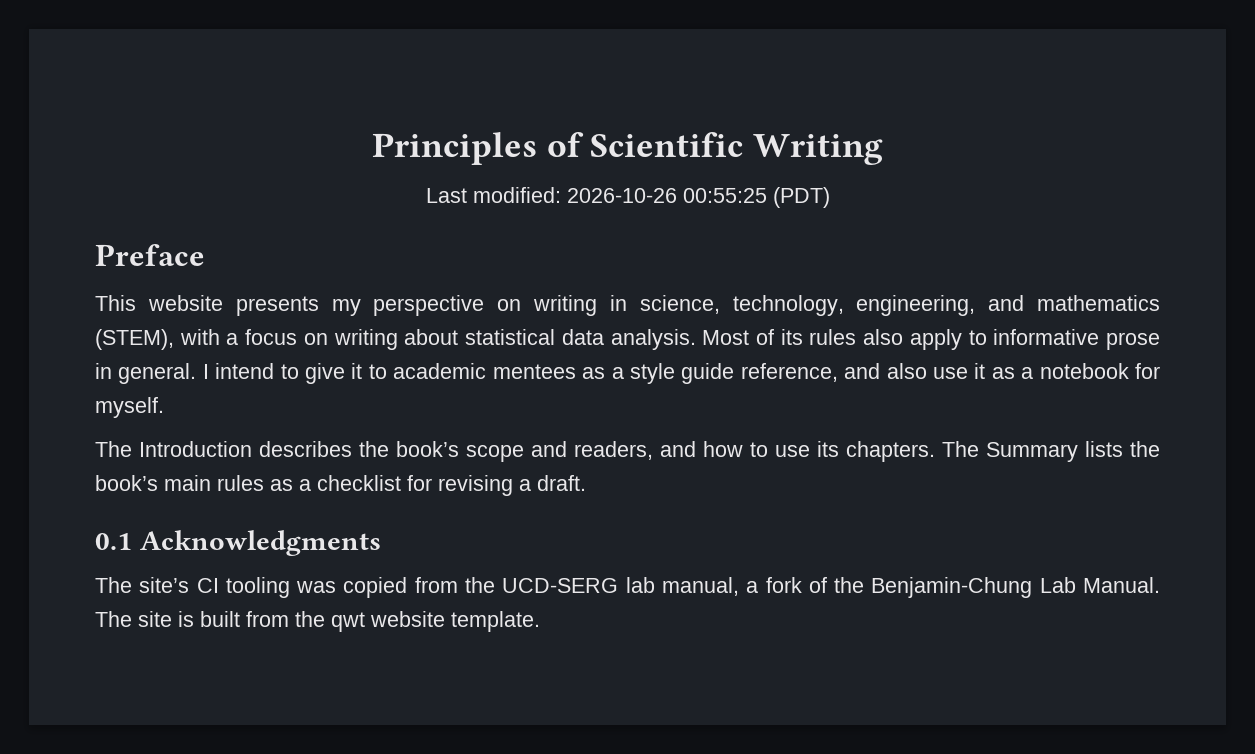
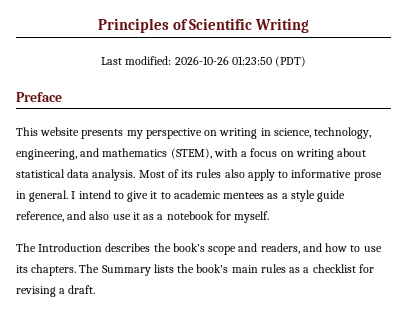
- Last modified: 2026-10-26 00:55:25 (PDT)
+ Last modified: 2026-10-26 01:23:50 (PDT)
- 0.1 Acknowledgments
- The site’s CI tooling was copied from the UCD-SERG lab manual, a fork of the Benjamin-Chung Lab Manual. The site is built from the qwt website template.

